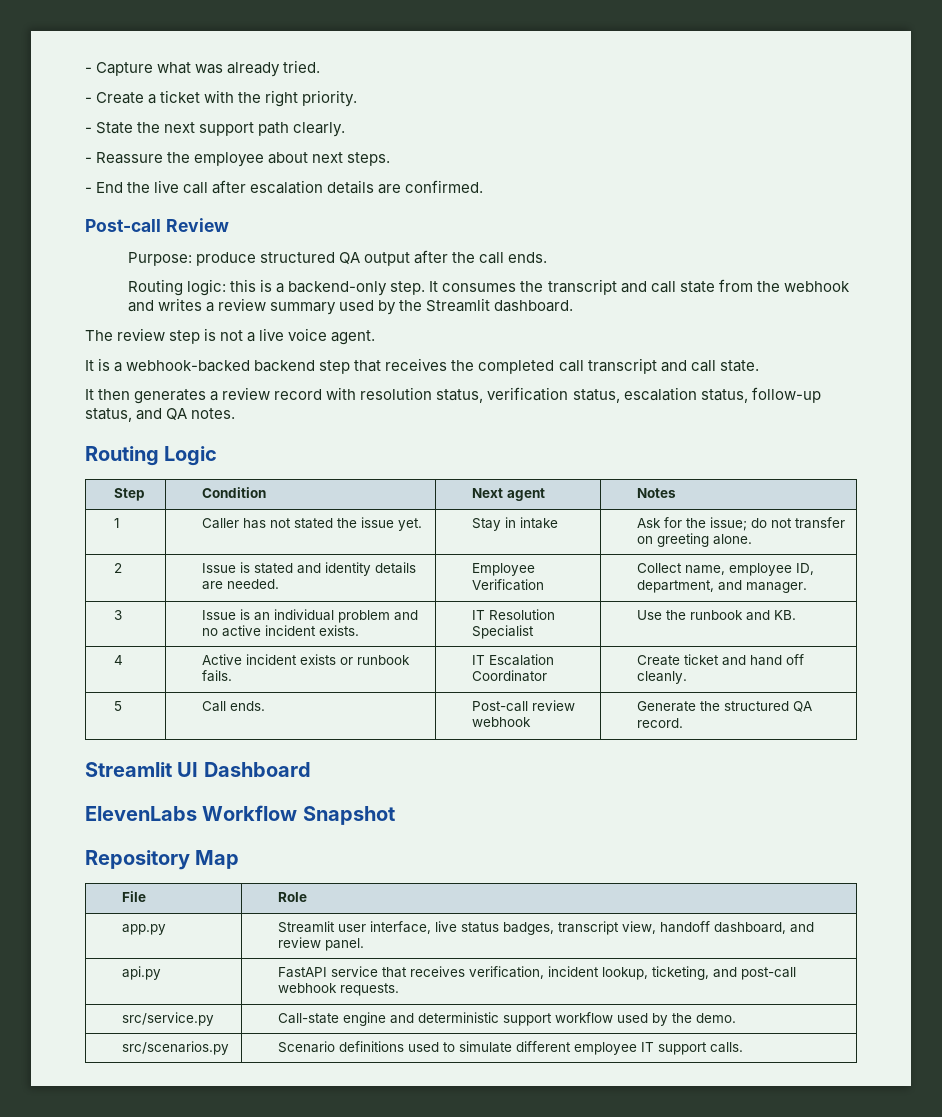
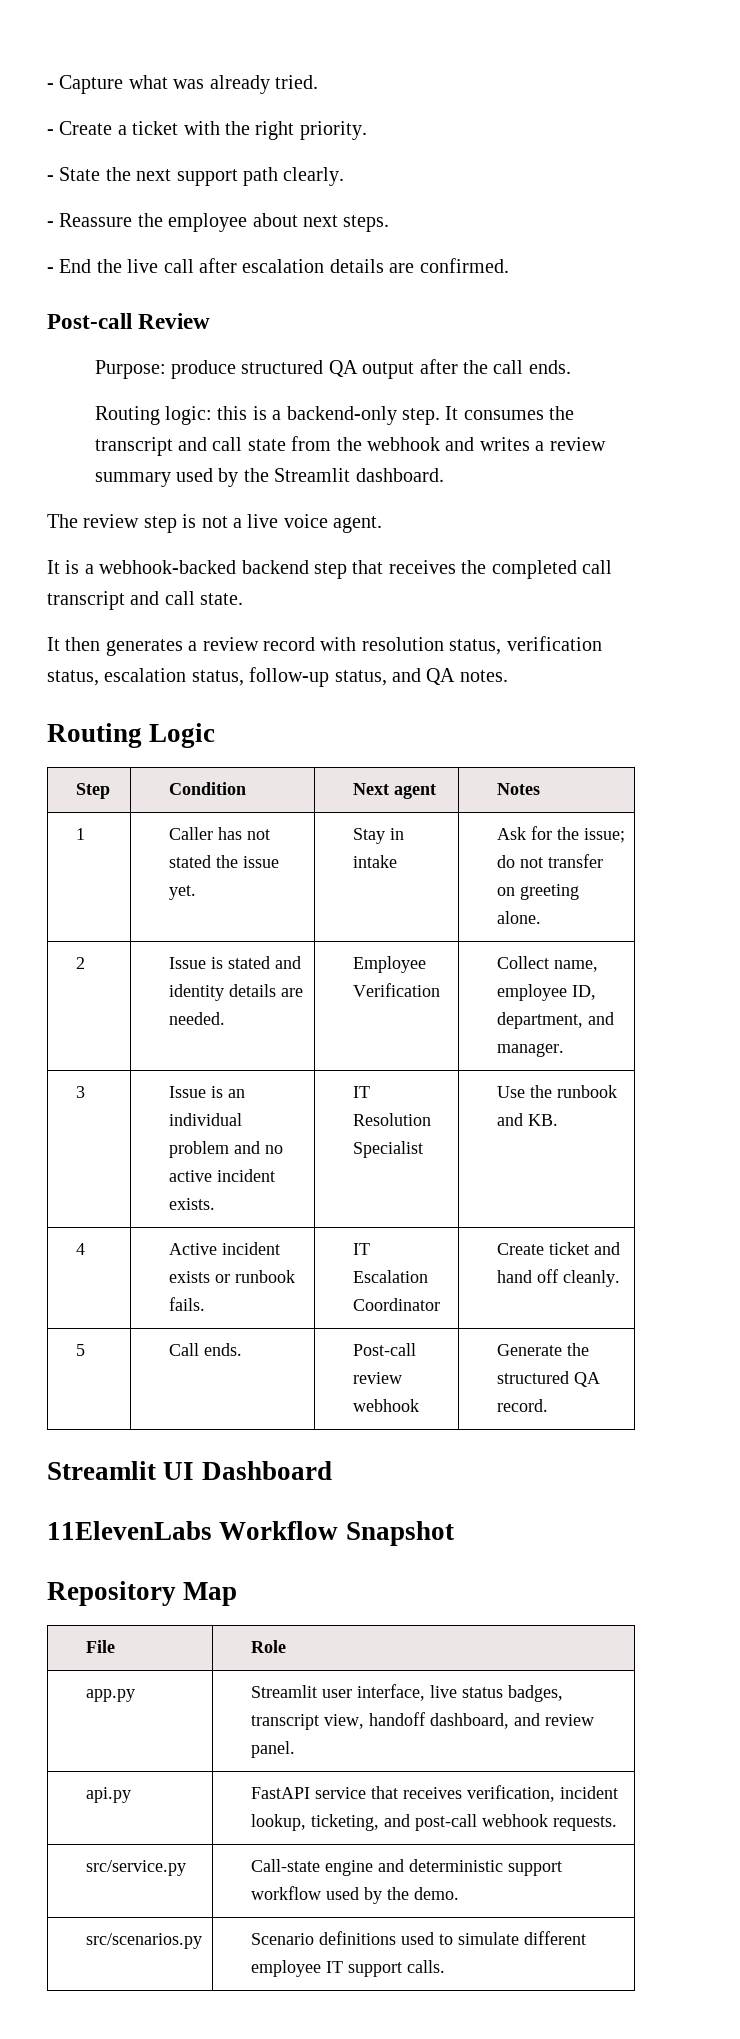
- ElevenLabs Workflow Snapshot
+ 11ElevenLabs Workflow Snapshot

